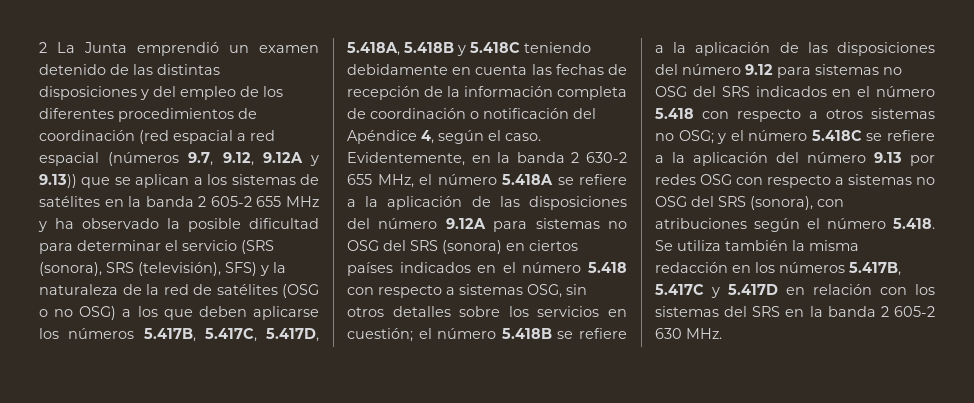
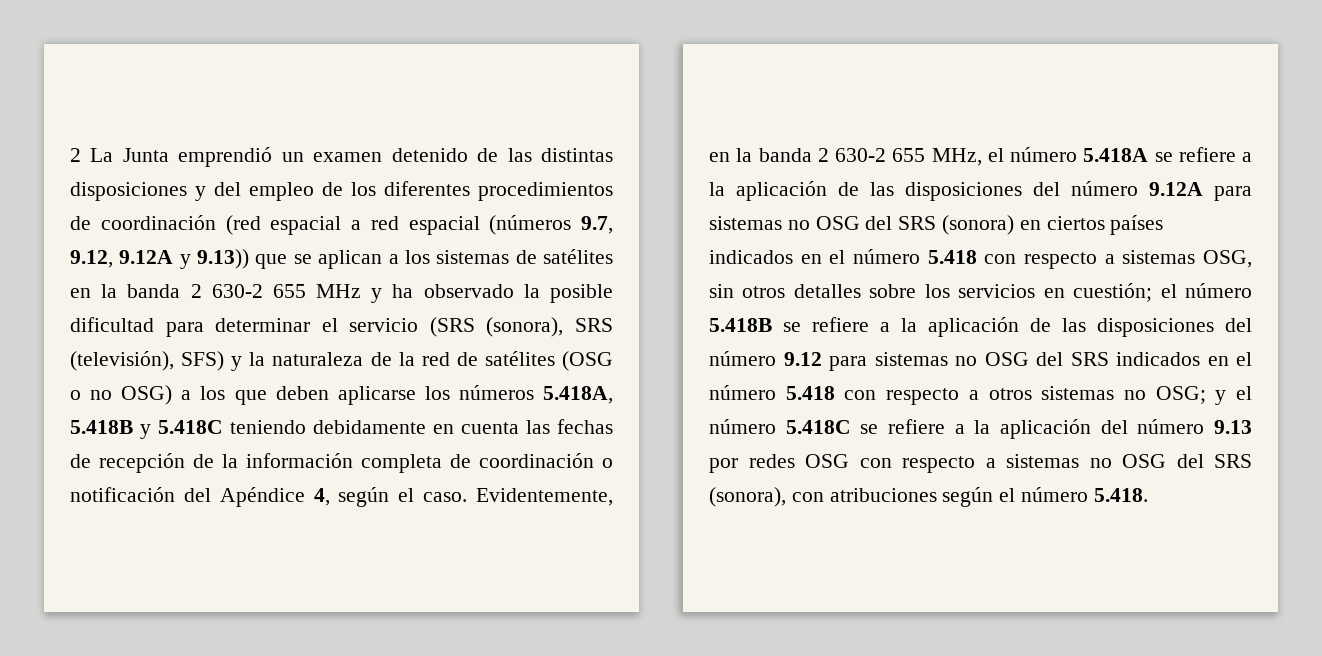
- 2 La Junta emprendió un examen detenido de las distintas disposiciones y del empleo de los diferentes procedimientos de coordinación (red espacial a red espacial (números 9.7, 9.12, 9.12A y 9.13)) que se aplican a los sistemas de satélites en la banda 2 605-2 655 MHz y ha observado la posible dificultad para determinar el servicio (SRS (sonora), SRS (televisión), SFS) y la naturaleza de la red de satélites (OSG o no OSG) a los que deben aplicarse los números 5.417B, 5.417C, 5.417D, 5.418A, 5.418B y 5.418C teniendo debidamente en cuenta las fechas de recepción de la información completa de coordinación o notificación del Apéndice 4, según el caso.
+ 2 La Junta emprendió un examen detenido de las distintas disposiciones y del empleo de los diferentes procedimientos de coordinación (red espacial a red espacial (números 9.7, 9.12, 9.12A y 9.13)) que se aplican a los sistemas de satélites en la banda 2 630-2 655 MHz y ha observado la posible dificultad para determinar el servicio (SRS (sonora), SRS (televisión), SFS) y la naturaleza de la red de satélites (OSG o no OSG) a los que deben aplicarse los números 5.418A, 5.418B y 5.418C teniendo debidamente en cuenta las fechas de recepción de la información completa de coordinación o notificación del Apéndice 4, según el caso.
- y el número 5.418C se refiere a la aplicación del número 9.13 por redes OSG con respecto a sistemas no OSG del SRS (sonora), con atribuciones según el número 5.418. Se utiliza también la misma redacción en los números 5.417B, 5.417C y 5.417D en relación con los sistemas del SRS en la banda 2 605-2 630 MHz.
+ y el número 5.418C se refiere a la aplicación del número 9.13 por redes OSG con respecto a sistemas no OSG del SRS (sonora), con atribuciones según el número 5.418.

